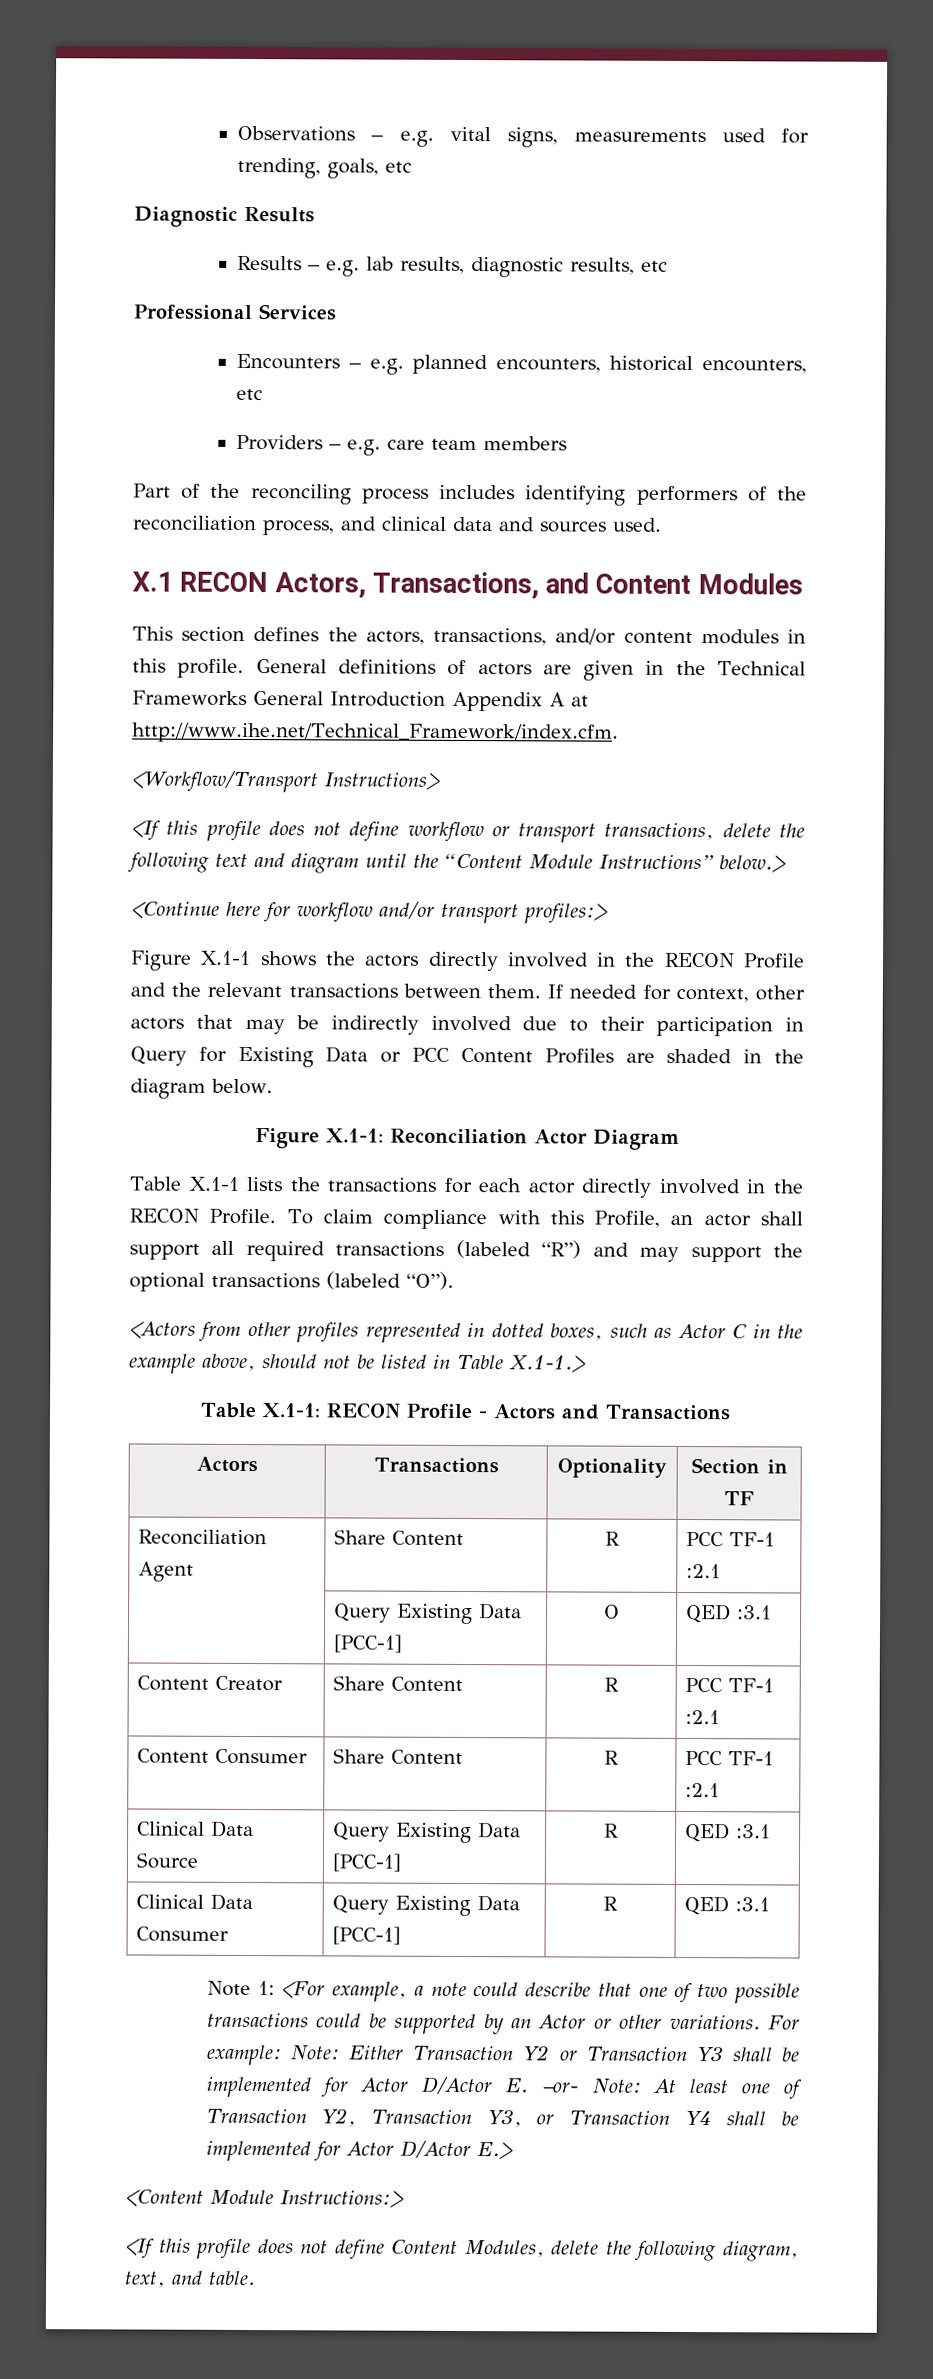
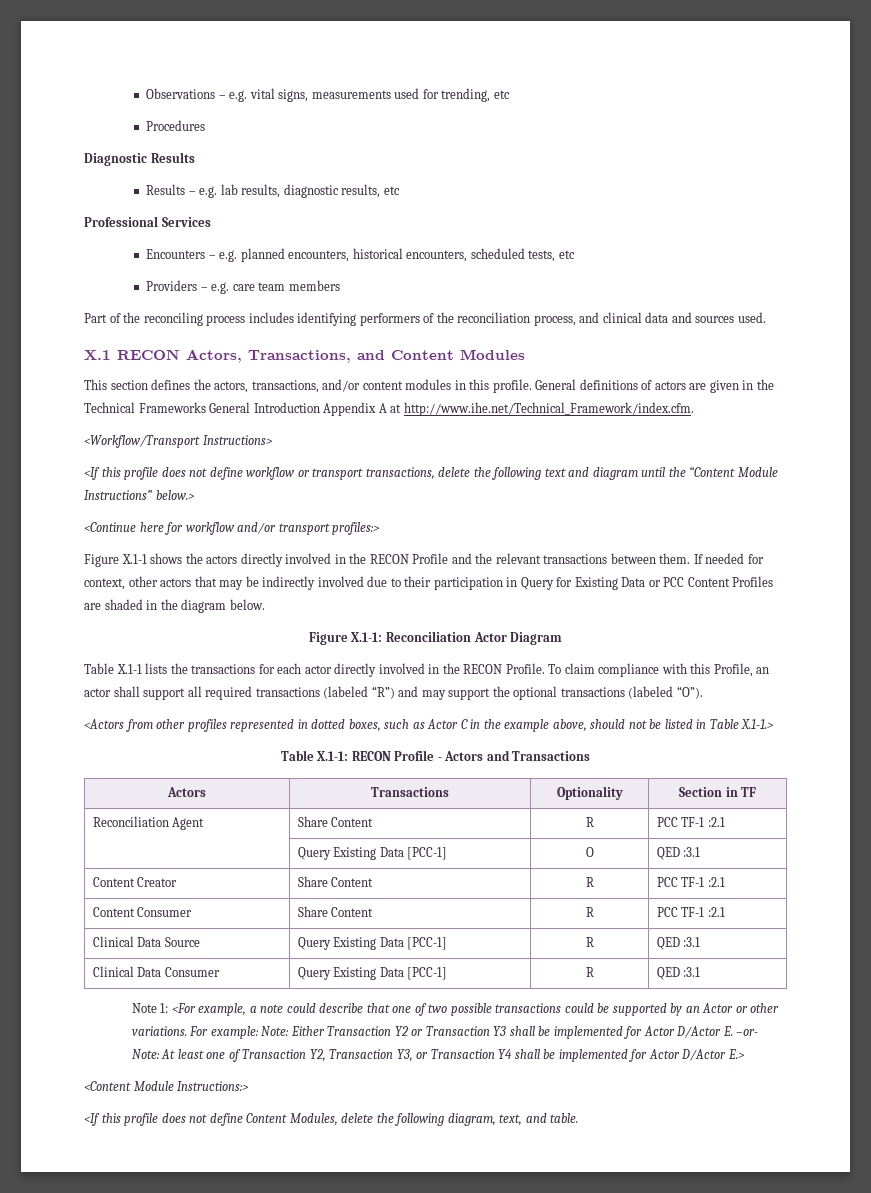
- Observations – e.g. vital signs, measurements used for trending, goals, etc
+ Observations – e.g. vital signs, measurements used for trending, etc
+ Procedures
- Encounters – e.g. planned encounters, historical encounters, etc
+ Encounters – e.g. planned encounters, historical encounters, scheduled tests, etc

